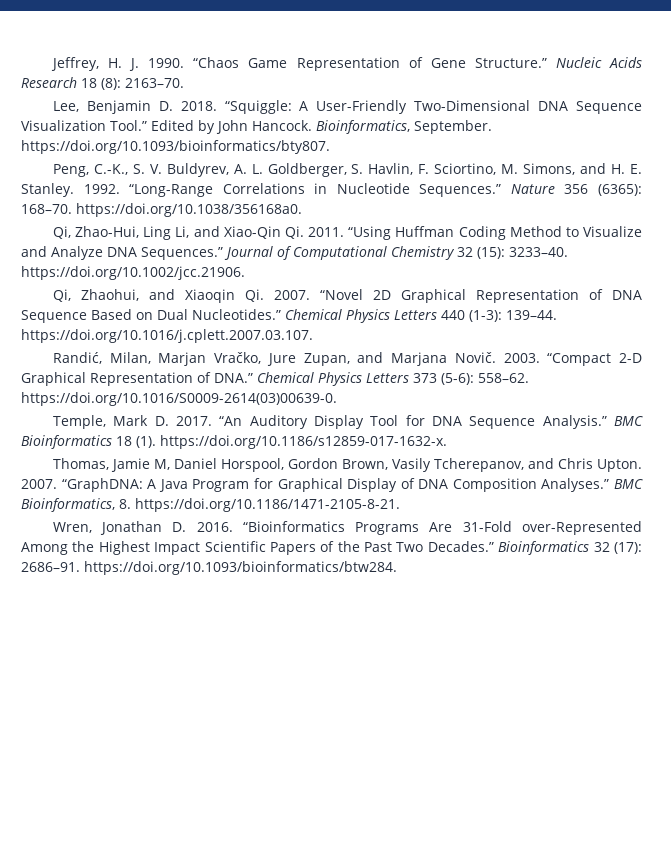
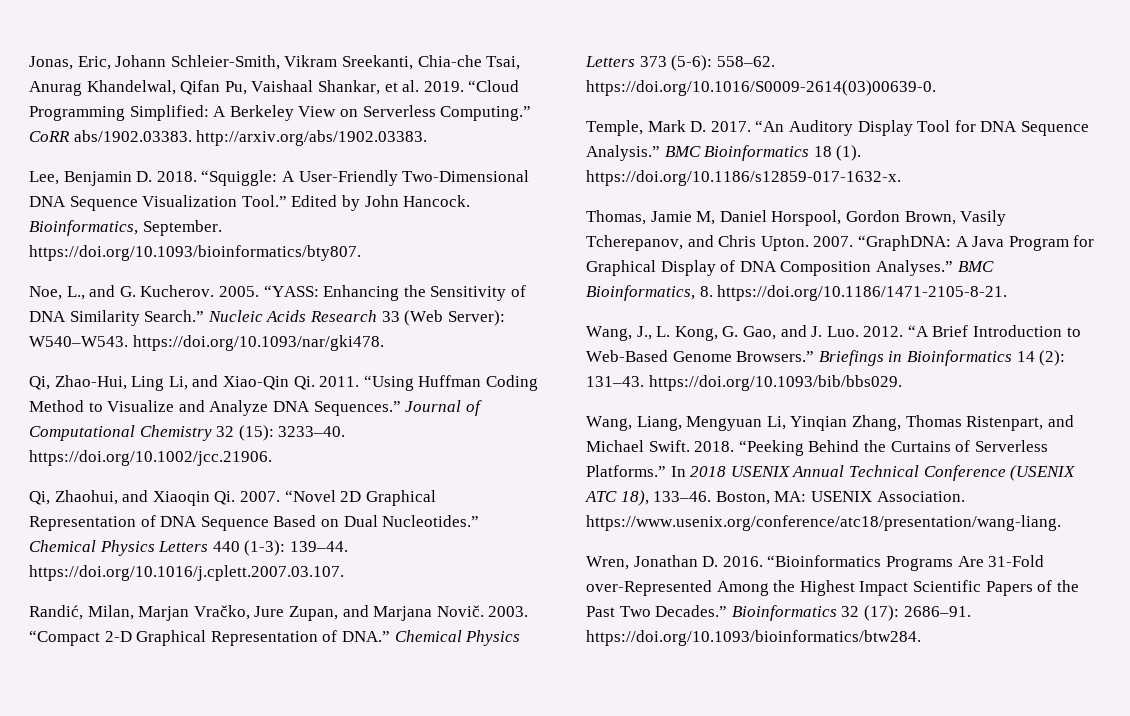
- Jeffrey, H. J. 1990. “Chaos Game Representation of Gene Structure.” Nucleic Acids Research 18 (8): 2163–70.
+ Jonas, Eric, Johann Schleier-Smith, Vikram Sreekanti, Chia-che Tsai, Anurag Khandelwal, Qifan Pu, Vaishaal Shankar, et al. 2019. “Cloud Programming Simplified: A Berkeley View on Serverless Computing.” CoRR abs/1902.03383. http://arxiv.org/abs/1902.03383.
- Peng, C.-K., S. V. Buldyrev, A. L. Goldberger, S. Havlin, F. Sciortino, M. Simons, and H. E. Stanley. 1992. “Long-Range Correlations in Nucleotide Sequences.” Nature 356 (6365): 168–70. https://doi.org/10.1038/356168a0.
+ Noe, L., and G. Kucherov. 2005. “YASS: Enhancing the Sensitivity of DNA Similarity Search.” Nucleic Acids Research 33 (Web Server): W540–W543. https://doi.org/10.1093/nar/gki478.
+ Wang, J., L. Kong, G. Gao, and J. Luo. 2012. “A Brief Introduction to Web-Based Genome Browsers.” Briefings in Bioinformatics 14 (2): 131–43. https://doi.org/10.1093/bib/bbs029.
+ Wang, Liang, Mengyuan Li, Yinqian Zhang, Thomas Ristenpart, and Michael Swift. 2018. “Peeking Behind the Curtains of Serverless Platforms.” In 2018 USENIX Annual Technical Conference (USENIX ATC 18), 133–46. Boston, MA: USENIX Association. https://www.usenix.org/conference/atc18/presentation/wang-liang.

